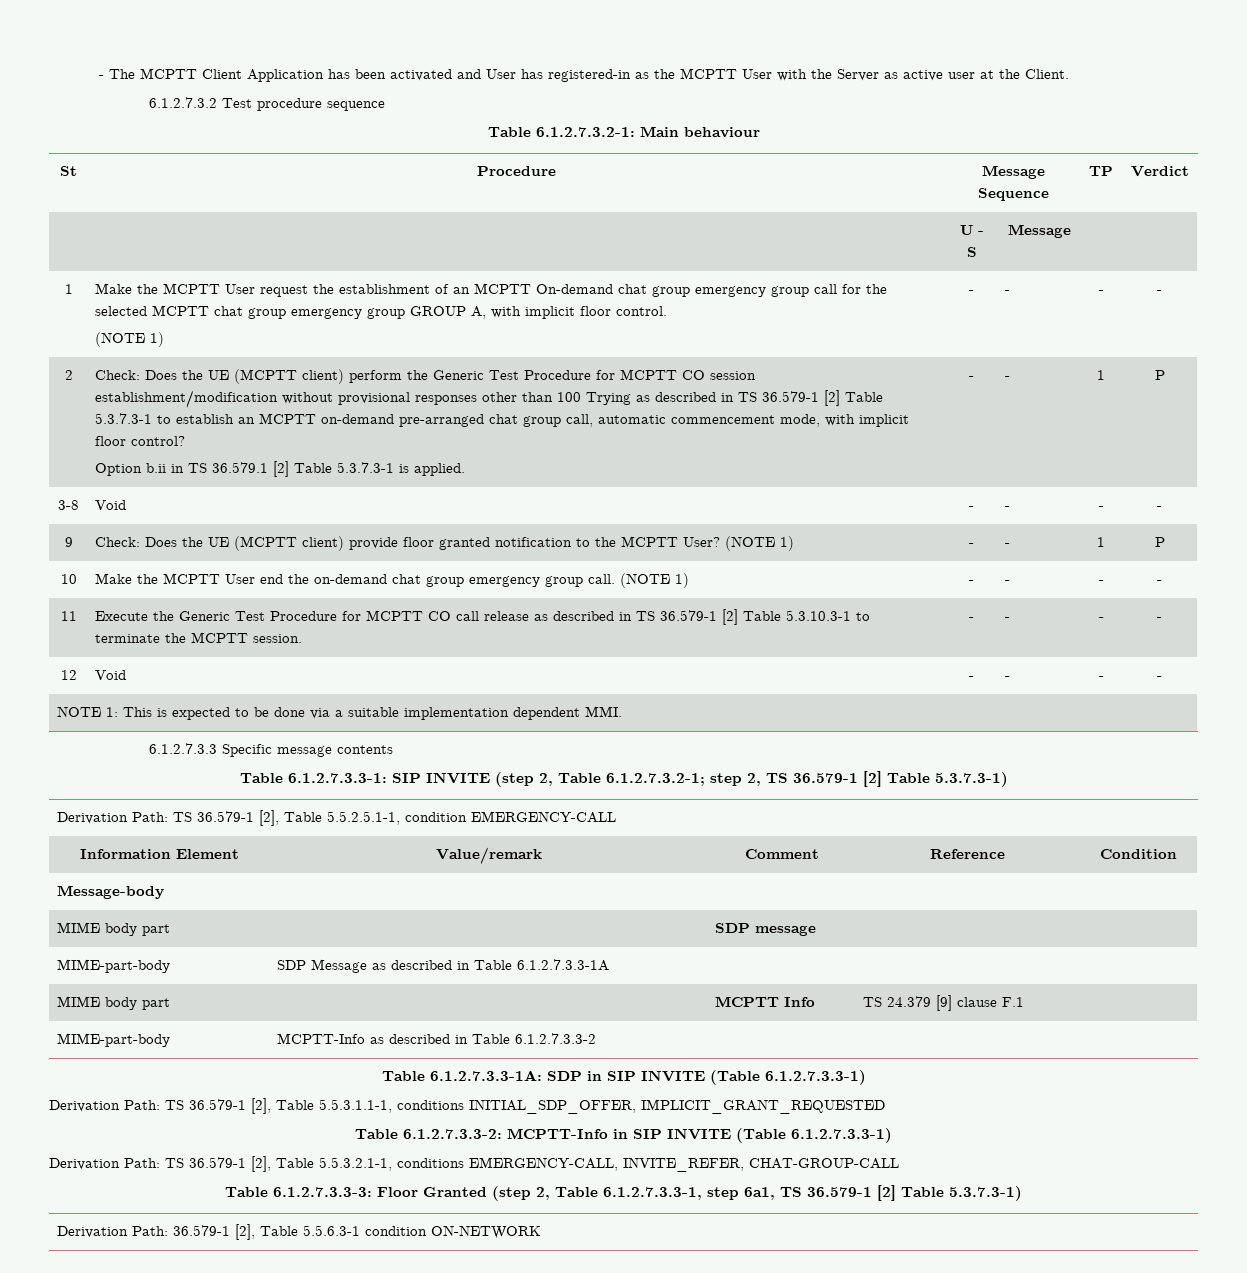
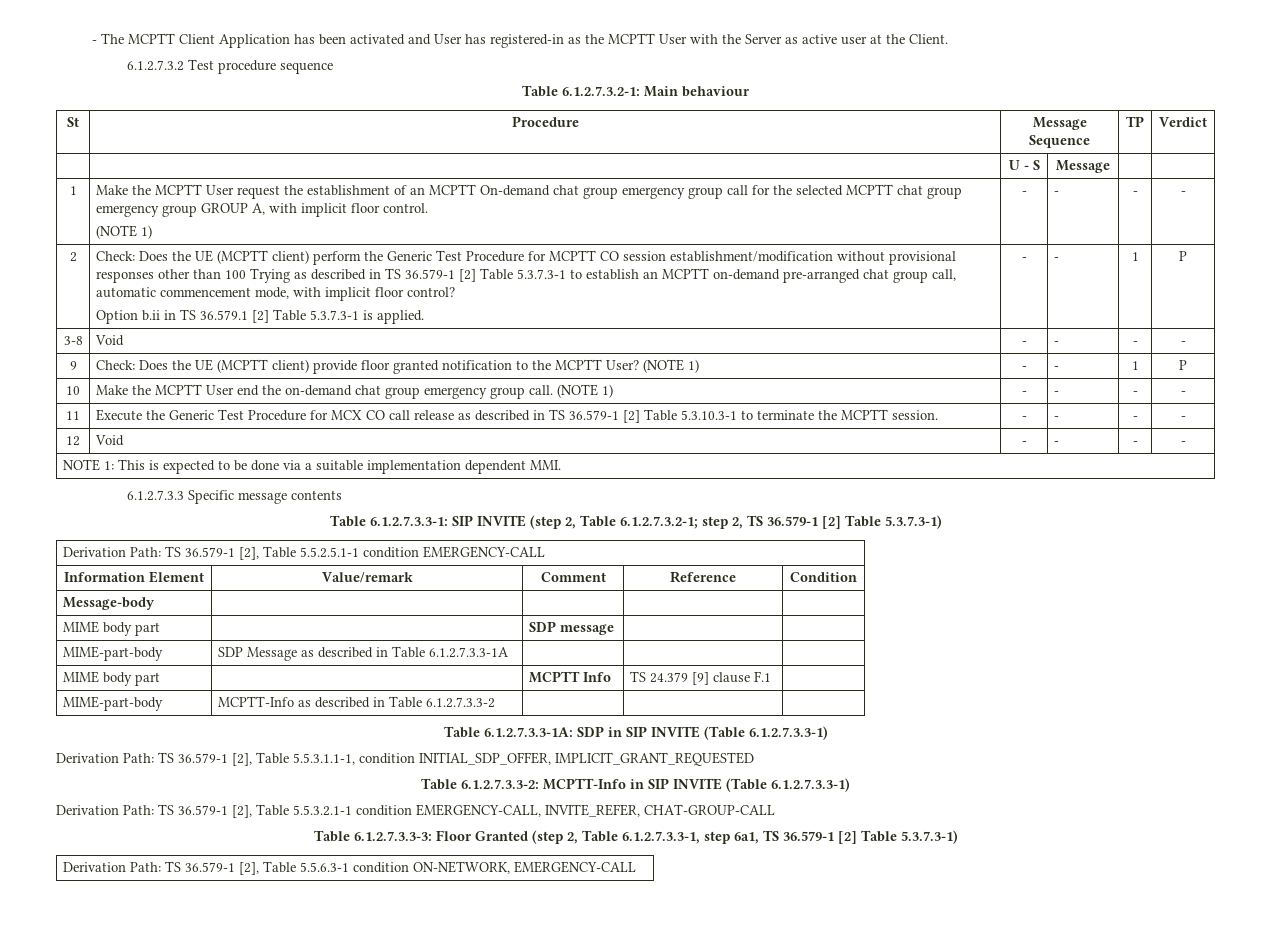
- 11 | Execute the Generic Test Procedure for MCPTT CO call release as described in TS 36.579-1 [2] Table 5.3.10.3-1 to terminate the MCPTT session. | - | - | - | -
+ 11 | Execute the Generic Test Procedure for MCX CO call release as described in TS 36.579-1 [2] Table 5.3.10.3-1 to terminate the MCPTT session. | - | - | - | -
- Derivation Path: TS 36.579-1 [2], Table 5.5.2.5.1-1, condition EMERGENCY-CALL
+ Derivation Path: TS 36.579-1 [2], Table 5.5.2.5.1-1 condition EMERGENCY-CALL
- Derivation Path: TS 36.579-1 [2], Table 5.5.3.1.1-1, conditions INITIAL_SDP_OFFER, IMPLICIT_GRANT_REQUESTED
+ Derivation Path: TS 36.579-1 [2], Table 5.5.3.1.1-1, condition INITIAL_SDP_OFFER, IMPLICIT_GRANT_REQUESTED
- Derivation Path: TS 36.579-1 [2], Table 5.5.3.2.1-1, conditions EMERGENCY-CALL, INVITE_REFER, CHAT-GROUP-CALL
+ Derivation Path: TS 36.579-1 [2], Table 5.5.3.2.1-1 condition EMERGENCY-CALL, INVITE_REFER, CHAT-GROUP-CALL
- Derivation Path: 36.579-1 [2], Table 5.5.6.3-1 condition ON-NETWORK
+ Derivation Path: TS 36.579-1 [2], Table 5.5.6.3-1 condition ON-NETWORK, EMERGENCY-CALL

